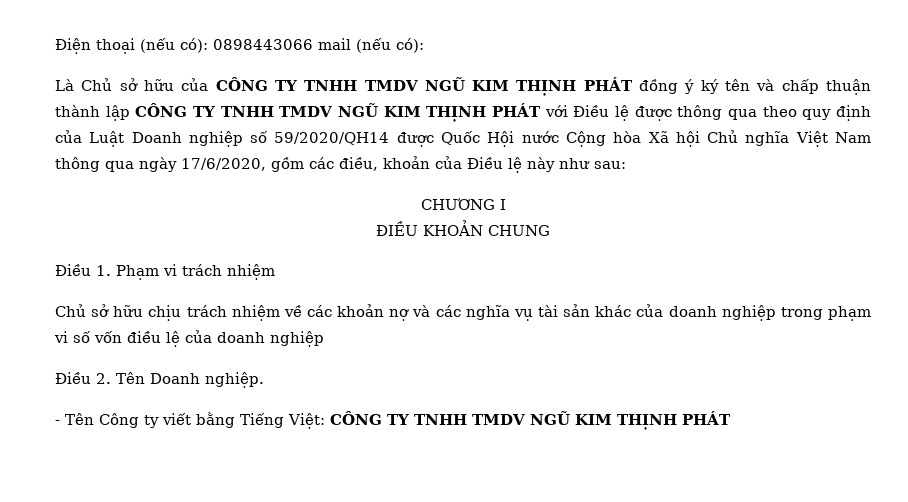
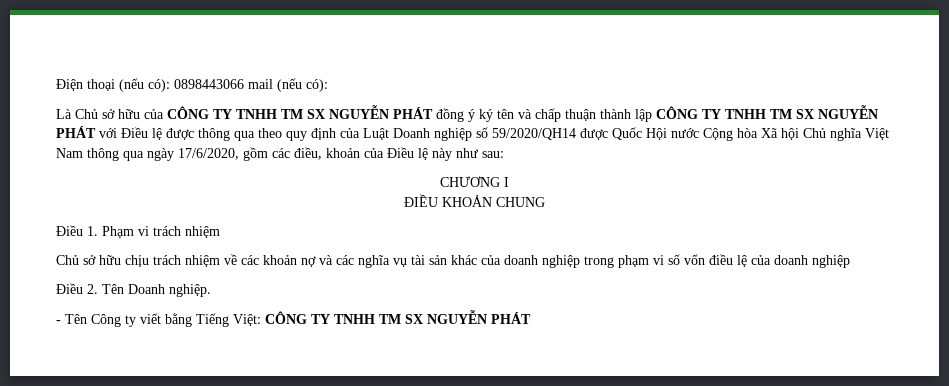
- Là Chủ sở hữu của CÔNG TY TNHH TMDV NGŨ KIM THỊNH PHÁT đồng ý ký tên và chấp thuận thành lập CÔNG TY TNHH TMDV NGŨ KIM THỊNH PHÁT với Điều lệ được thông qua theo quy định của Luật Doanh nghiệp số 59/2020/QH14 được Quốc Hội nước Cộng hòa Xã hội Chủ nghĩa Việt Nam thông qua ngày 17/6/2020, gồm các điều, khoản của Điều lệ này như sau:
+ Là Chủ sở hữu của CÔNG TY TNHH TM SX NGUYỄN PHÁT đồng ý ký tên và chấp thuận thành lập CÔNG TY TNHH TM SX NGUYỄN PHÁT với Điều lệ được thông qua theo quy định của Luật Doanh nghiệp số 59/2020/QH14 được Quốc Hội nước Cộng hòa Xã hội Chủ nghĩa Việt Nam thông qua ngày 17/6/2020, gồm các điều, khoản của Điều lệ này như sau:
- - Tên Công ty viết bằng Tiếng Việt: CÔNG TY TNHH TMDV NGŨ KIM THỊNH PHÁT
+ - Tên Công ty viết bằng Tiếng Việt: CÔNG TY TNHH TM SX NGUYỄN PHÁT

